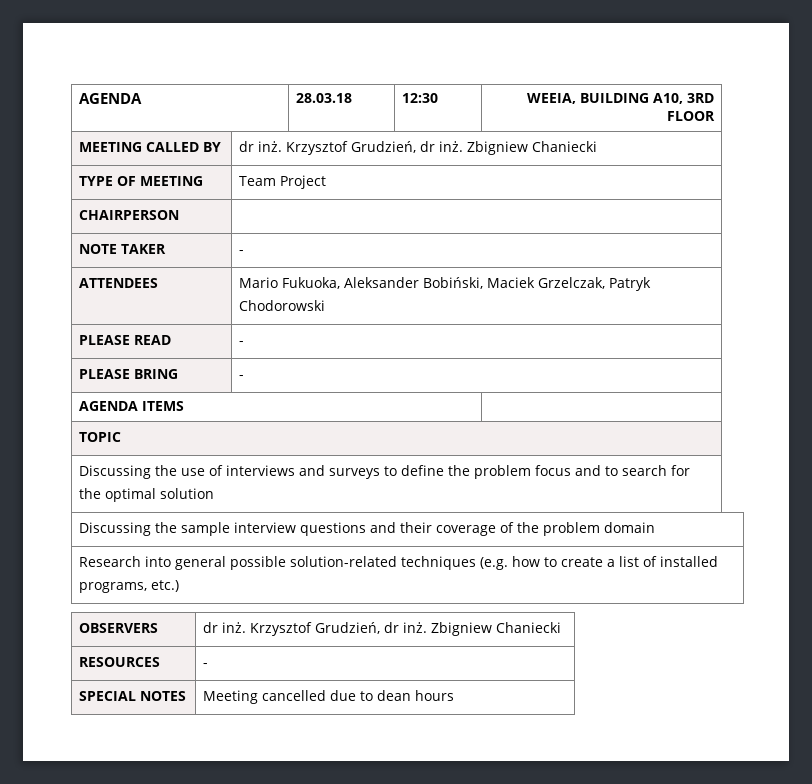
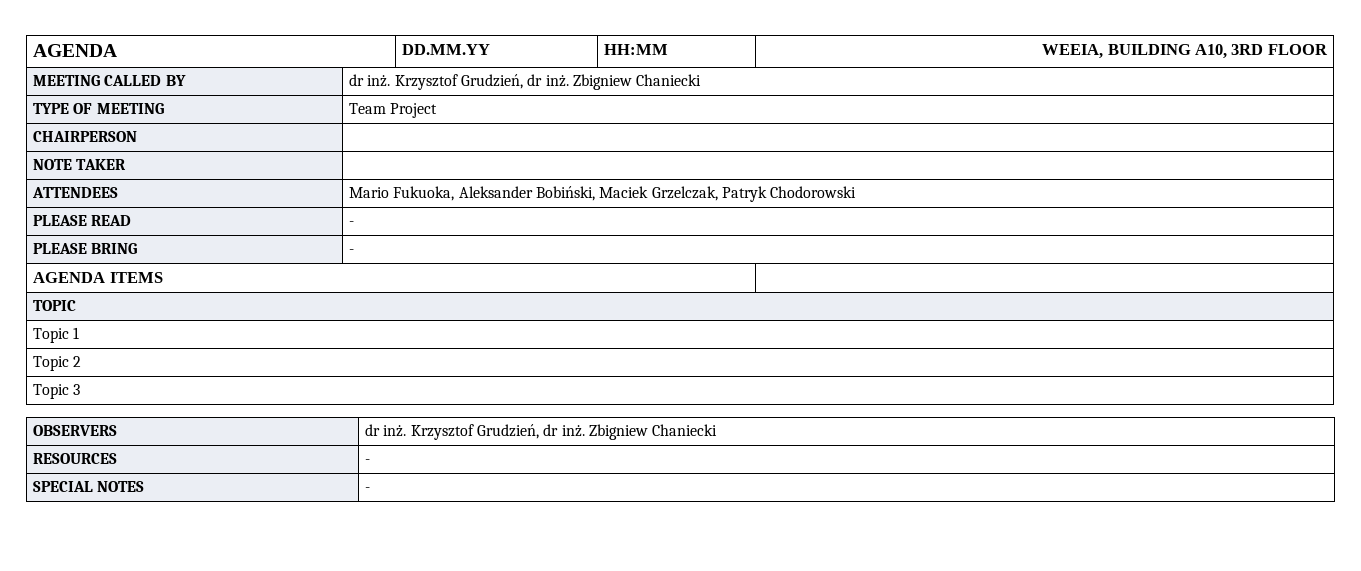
- AGENDA | 28.03.18 | 12:30 | WEEIA, BUILDING A10, 3RD FLOOR
+ AGENDA | DD.MM.YY | HH:MM | WEEIA, BUILDING A10, 3RD FLOOR
- NOTE TAKER | -
+ NOTE TAKER |
- Discussing the use of interviews and surveys to define the problem focus and to search for the optimal solution
- Discussing the sample interview questions and their coverage of the problem domain
- Research into general possible solution-related techniques (e.g. how to create a list of installed programs, etc.)
+ Topic 1
+ Topic 2
+ Topic 3
- SPECIAL NOTES | Meeting cancelled due to dean hours
+ SPECIAL NOTES | -

